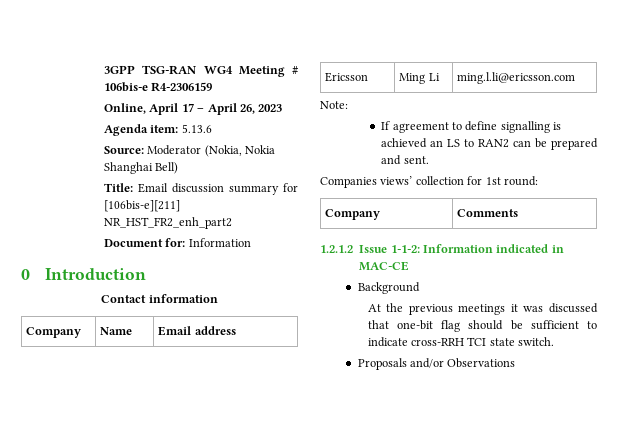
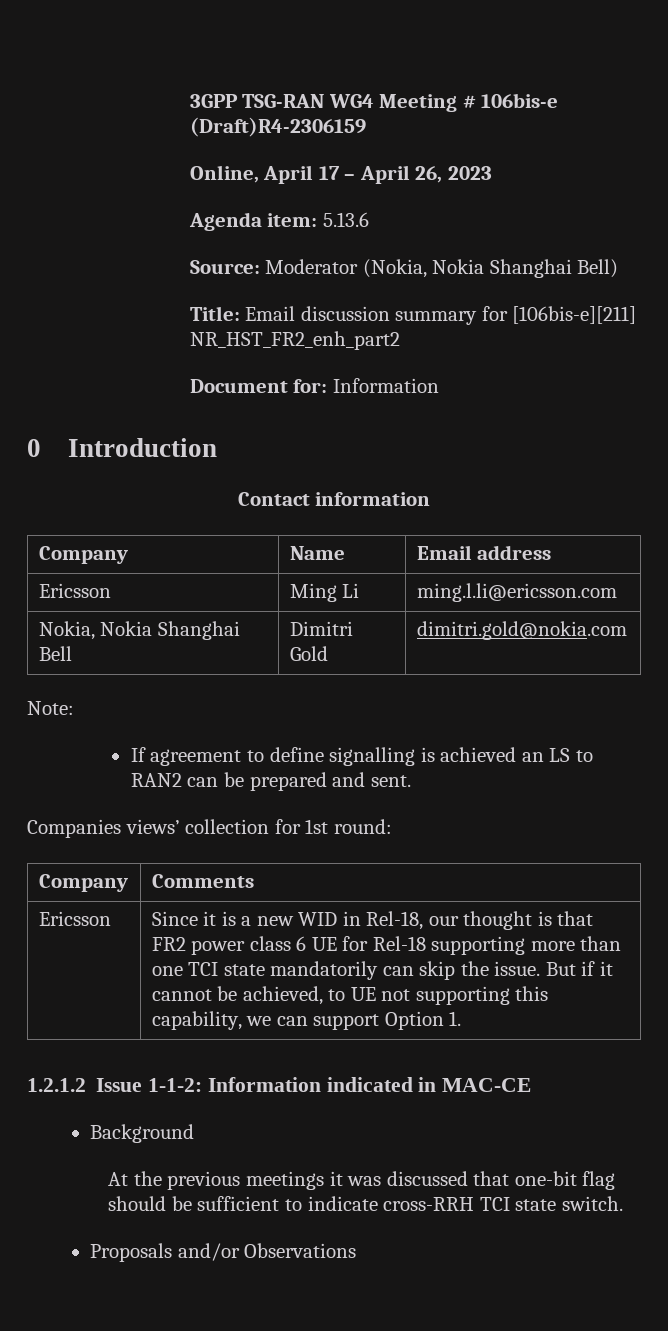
- 3GPP TSG-RAN WG4 Meeting # 106bis-e R4-2306159
+ 3GPP TSG-RAN WG4 Meeting # 106bis-e (Draft)R4-2306159
+ Nokia, Nokia Shanghai Bell | Dimitri Gold | dimitri.gold@nokia.com
+ Ericsson | Since it is a new WID in Rel-18, our thought is that FR2 power class 6 UE for Rel-18 supporting more than one TCI state mandatorily can skip the issue. But if it cannot be achieved, to UE not supporting this capability, we can support Option 1.

